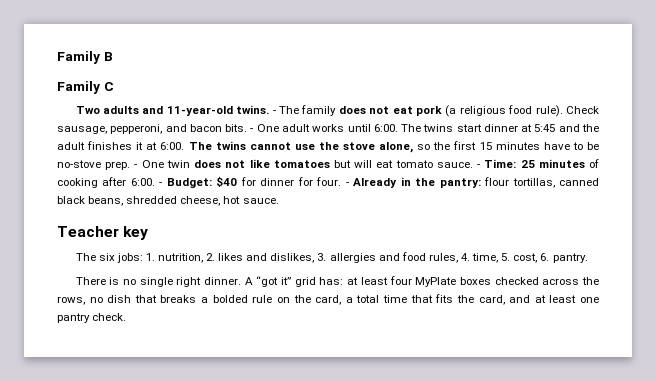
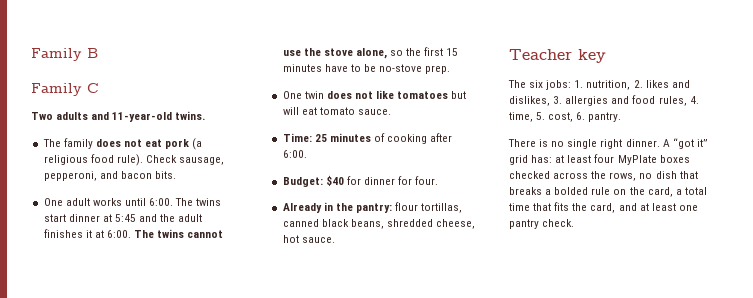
- Two adults and 11-year-old twins. - The family does not eat pork (a religious food rule).
+ Two adults and 11-year-old twins.
+ The family does not eat pork (a religious food rule).
- Check sausage, pepperoni, and bacon bits. - One adult works until 6:00.
+ Check sausage, pepperoni, and bacon bits.
+ One adult works until 6:00.
- The twins cannot use the stove alone, so the first 15 minutes have to be no-stove prep. - One twin does not like tomatoes but will eat tomato sauce. - Time: 25 minutes of cooking after 6:00. - Budget: $40 for dinner for four. - Already in the pantry: flour tortillas, canned black beans, shredded cheese, hot sauce.
+ The twins cannot use the stove alone, so the first 15 minutes have to be no-stove prep.
+ One twin does not like tomatoes but will eat tomato sauce.
+ Time: 25 minutes of cooking after 6:00.
+ Budget: $40 for dinner for four.
+ Already in the pantry: flour tortillas, canned black beans, shredded cheese, hot sauce.

